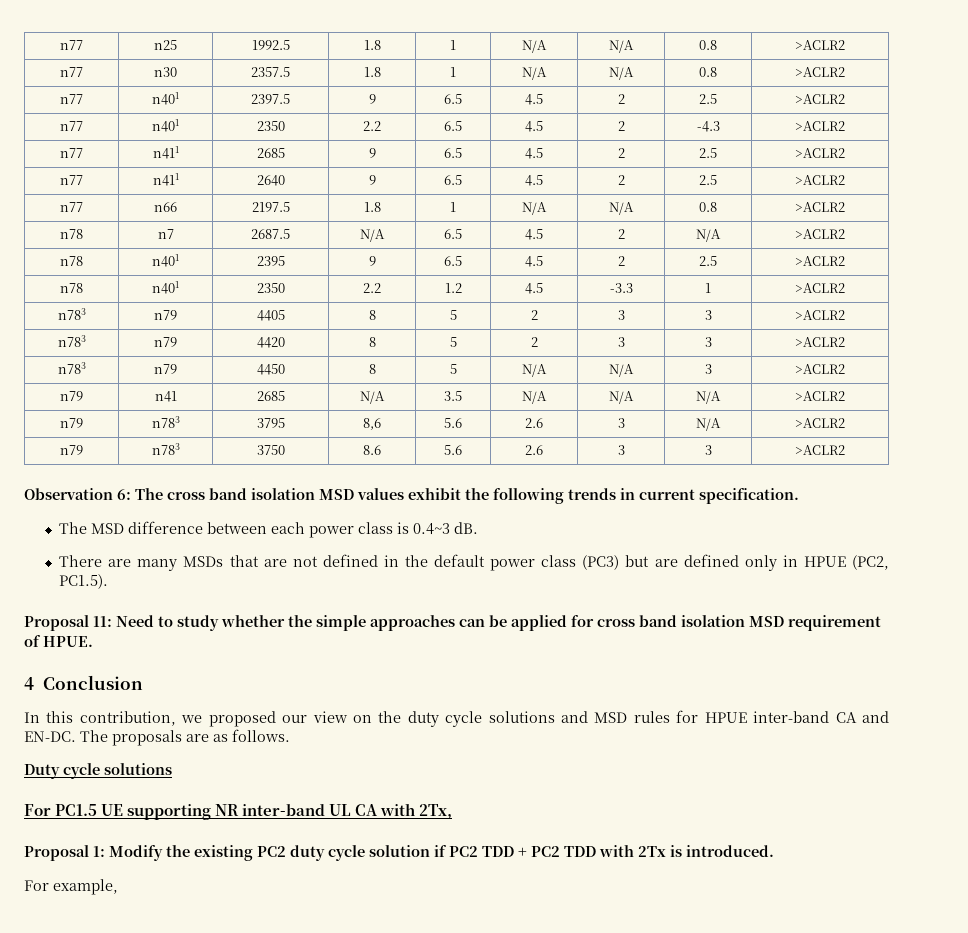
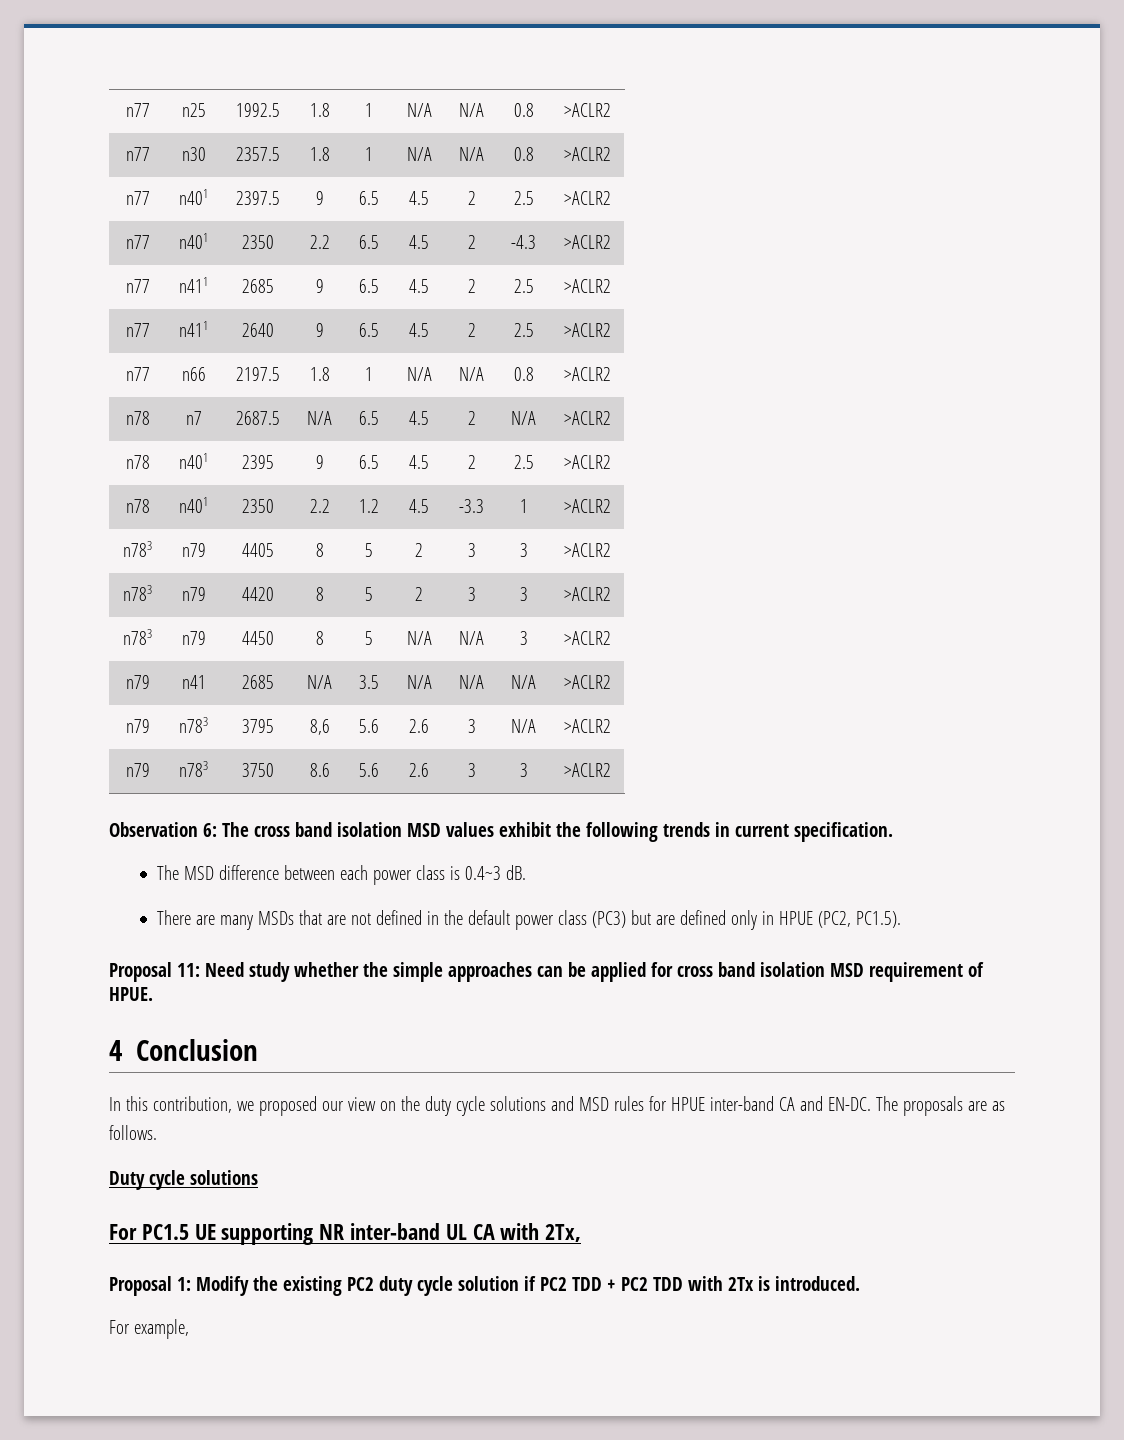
- Proposal 11: Need to study whether the simple approaches can be applied for cross band isolation MSD requirement of HPUE.
+ Proposal 11: Need study whether the simple approaches can be applied for cross band isolation MSD requirement of HPUE.

